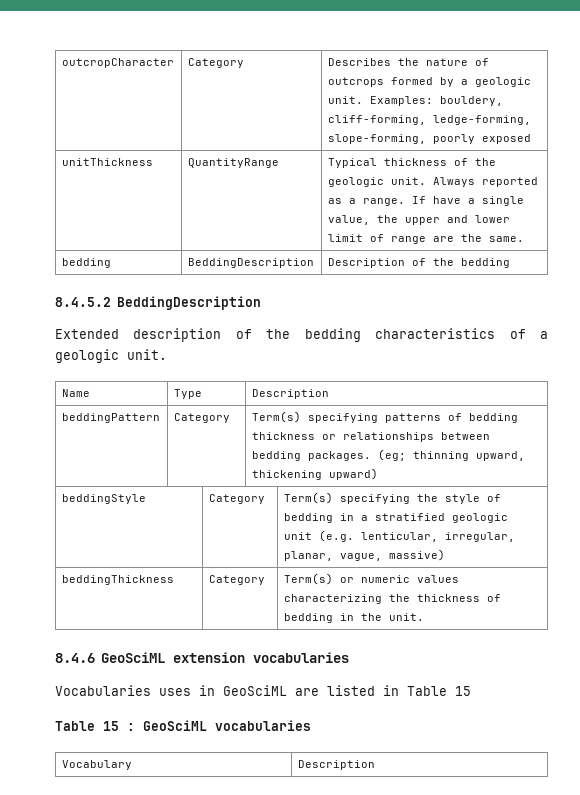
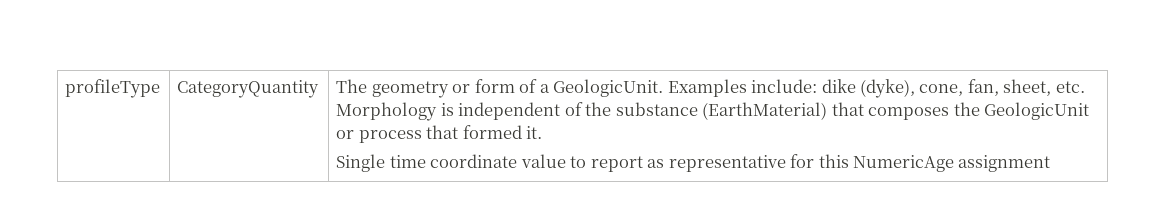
- outcropCharacter | Category | Describes the nature of outcrops formed by a geologic unit. Examples: bouldery, cliff-forming, ledge-forming, slope-forming, poorly exposed
- unitThickness | QuantityRange | Typical thickness of the geologic unit. Always reported as a range. If have a single value, the upper and lower limit of range are the same.
- bedding | BeddingDescription | Description of the bedding
- 8.4.5.2 BeddingDescription
- Extended description of the bedding characteristics of a geologic unit.
- Name | Type | Description
- beddingPattern | Category | Term(s) specifying patterns of bedding thickness or relationships between bedding packages. (eg; thinning upward, thickening upward)
- beddingStyle | Category | Term(s) specifying the style of bedding in a stratified geologic unit (e.g. lenticular, irregular, planar, vague, massive)
- beddingThickness | Category | Term(s) or numeric values characterizing the thickness of bedding in the unit.
- 8.4.6 GeoSciML extension vocabularies
- Vocabularies uses in GeoSciML are listed in Table 15
- Table 15 : GeoSciML vocabularies
- Vocabulary | Description
+ profileType | CategoryQuantity | The geometry or form of a GeologicUnit. Examples include: dike (dyke), cone, fan, sheet, etc. Morphology is independent of the substance (EarthMaterial) that composes the GeologicUnit or process that formed it.
+ Single time coordinate value to report as representative for this NumericAge assignment

